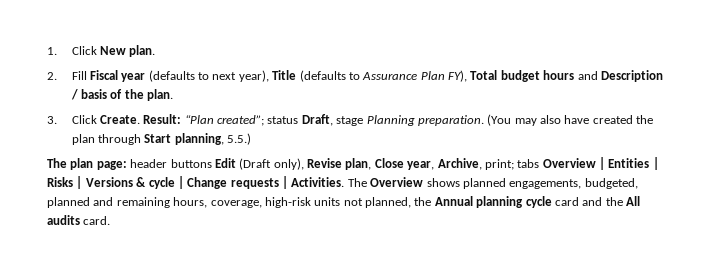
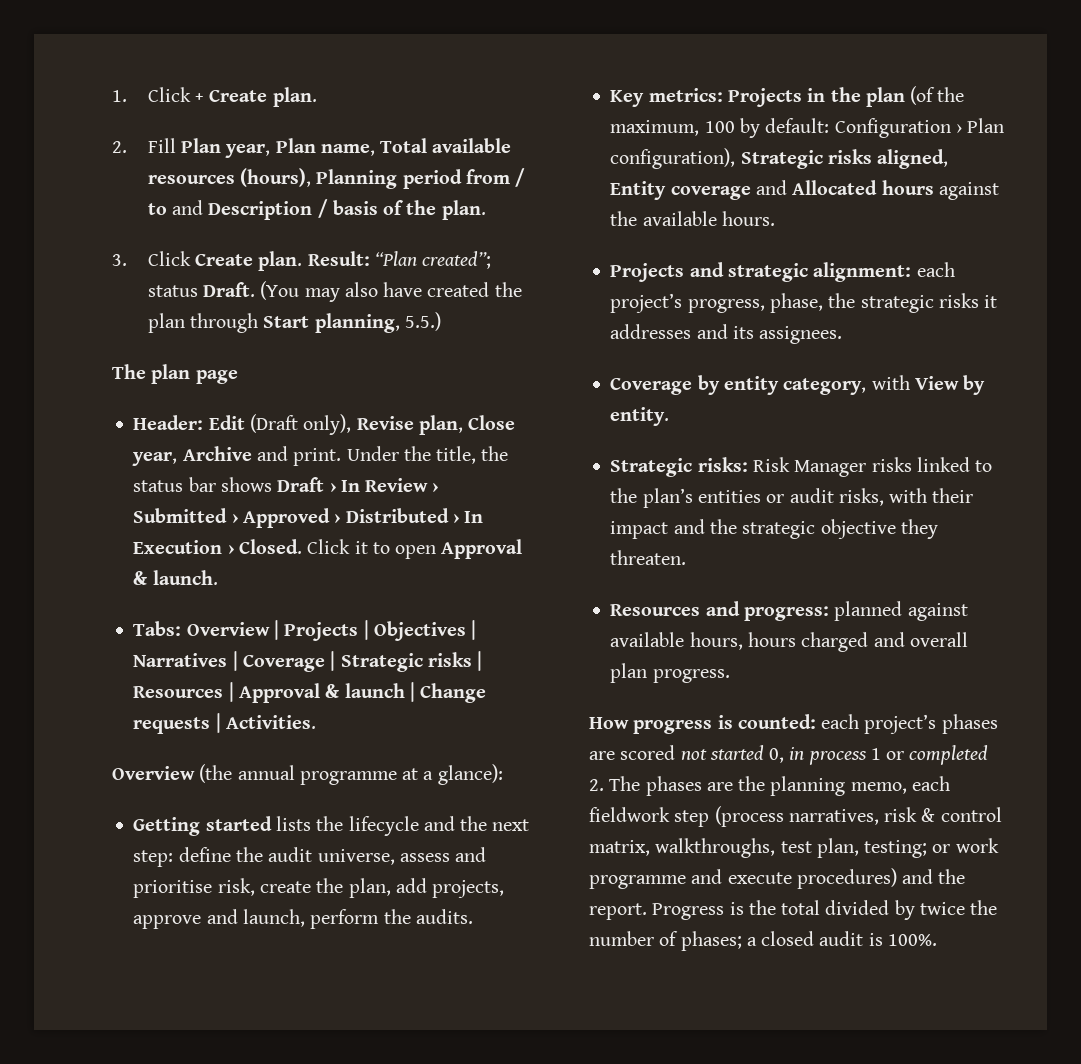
- 1. Click New plan.
+ 1. Click + Create plan.
- 2. Fill Fiscal year (defaults to next year), Title (defaults to Assurance Plan FY), Total budget hours and Description / basis of the plan.
+ 2. Fill Plan year, Plan name, Total available resources (hours), Planning period from / to and Description / basis of the plan.
- 3. Click Create.
+ 3. Click Create plan.
- Result: “Plan created”; status Draft, stage Planning preparation.
+ Result: “Plan created”; status Draft.
- The plan page: header buttons Edit (Draft only), Revise plan, Close year, Archive, print; tabs Overview | Entities | Risks | Versions & cycle | Change requests | Activities. The Overview shows planned engagements, budgeted, planned and remaining hours, coverage, high-risk units not planned, the Annual planning cycle card and the All audits card.
+ The plan page
+ Header: Edit (Draft only), Revise plan, Close year, Archive and print. Under the title, the status bar shows Draft › In Review › Submitted › Approved › Distributed › In Execution › Closed. Click it to open Approval & launch.
+ Tabs: Overview | Projects | Objectives | Narratives | Coverage | Strategic risks | Resources | Approval & launch | Change requests | Activities.
+ Overview (the annual programme at a glance):
+ Getting started lists the lifecycle and the next step: define the audit universe, assess and prioritise risk, create the plan, add projects, approve and launch, perform the audits.
+ Key metrics: Projects in the plan (of the maximum, 100 by default: Configuration › Plan configuration), Strategic risks aligned, Entity coverage and Allocated hours against the available hours.
+ Projects and strategic alignment: each project’s progress, phase, the strategic risks it addresses and its assignees.
+ Coverage by entity category, with View by entity.
+ Strategic risks: Risk Manager risks linked to the plan’s entities or audit risks, with their impact and the strategic objective they threaten.
+ Resources and progress: planned against available hours, hours charged and overall plan progress.
+ How progress is counted: each project’s phases are scored not started 0, in process 1 or completed 2. The phases are the planning memo, each fieldwork step (process narratives, risk & control matrix, walkthroughs, test plan, testing; or work programme and execute procedures) and the report. Progress is the total divided by twice the number of phases; a closed audit is 100%.

